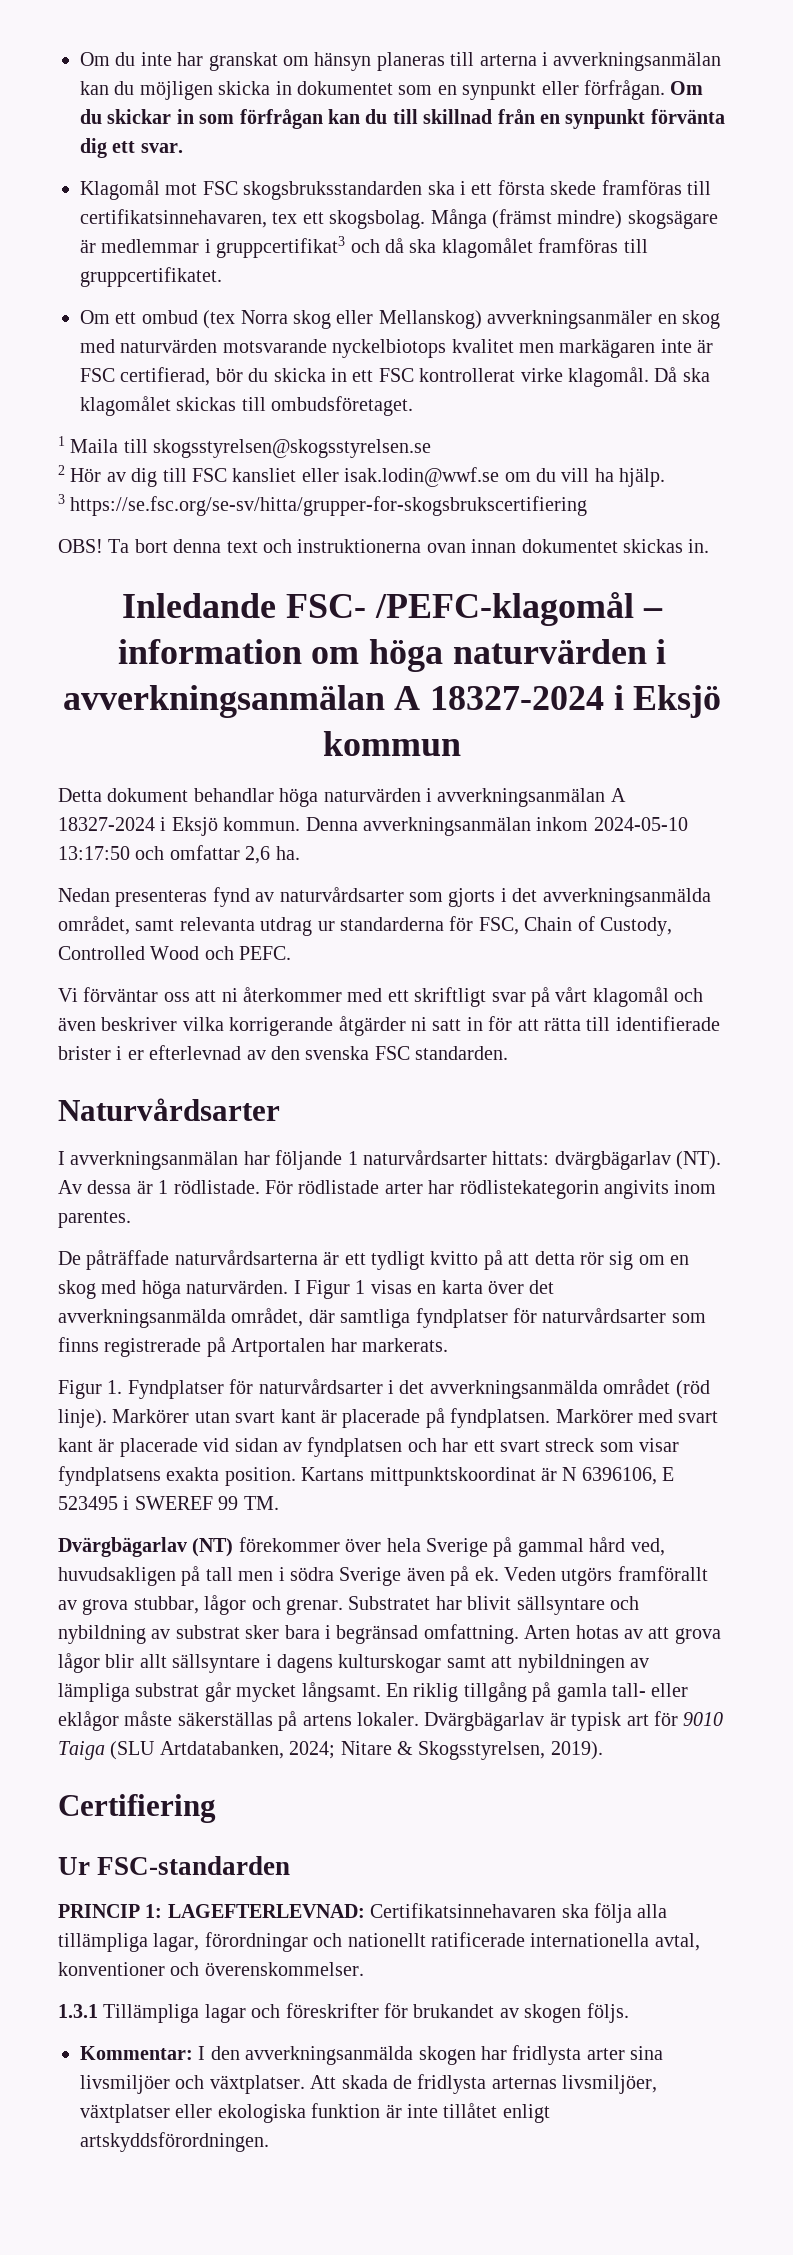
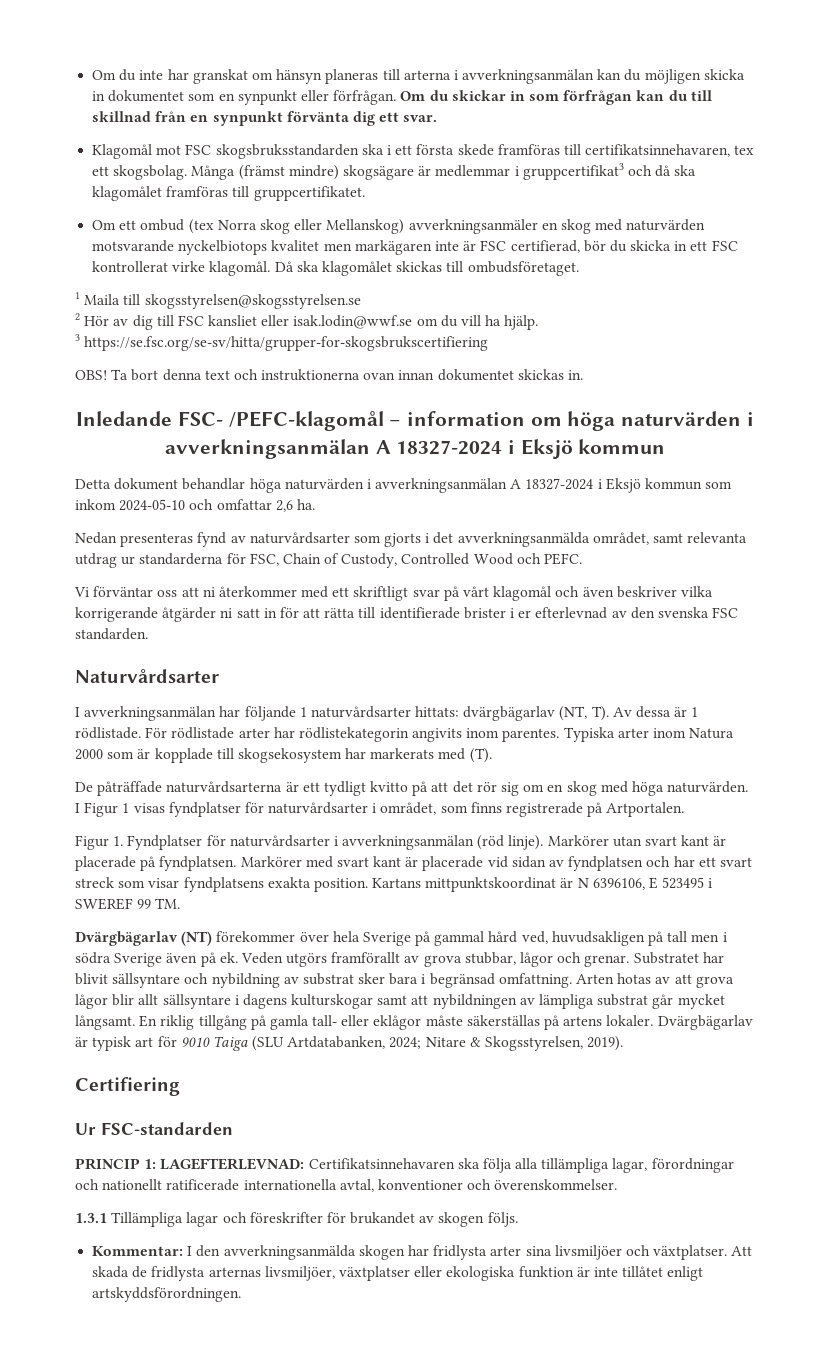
- Detta dokument behandlar höga naturvärden i avverkningsanmälan A 18327-2024 i Eksjö kommun. Denna avverkningsanmälan inkom 2024-05-10 13:17:50 och omfattar 2,6 ha.
+ Detta dokument behandlar höga naturvärden i avverkningsanmälan A 18327-2024 i Eksjö kommun som inkom 2024-05-10 och omfattar 2,6 ha.
- I avverkningsanmälan har följande 1 naturvårdsarter hittats: dvärgbägarlav (NT). Av dessa är 1 rödlistade.
+ I avverkningsanmälan har följande 1 naturvårdsarter hittats: dvärgbägarlav (NT, T). Av dessa är 1 rödlistade.
+ Typiska arter inom Natura 2000 som är kopplade till skogsekosystem har markerats med (T).
- De påträffade naturvårdsarterna är ett tydligt kvitto på att detta rör sig om en skog med höga naturvärden.
+ De påträffade naturvårdsarterna är ett tydligt kvitto på att det rör sig om en skog med höga naturvärden.
- I Figur 1 visas en karta över det avverkningsanmälda området, där samtliga fyndplatser för naturvårdsarter som finns registrerade på Artportalen har markerats.
+ I Figur 1 visas fyndplatser för naturvårdsarter i området, som finns registrerade på Artportalen.
- Figur 1. Fyndplatser för naturvårdsarter i det avverkningsanmälda området (röd linje).
+ Figur 1. Fyndplatser för naturvårdsarter i avverkningsanmälan (röd linje).

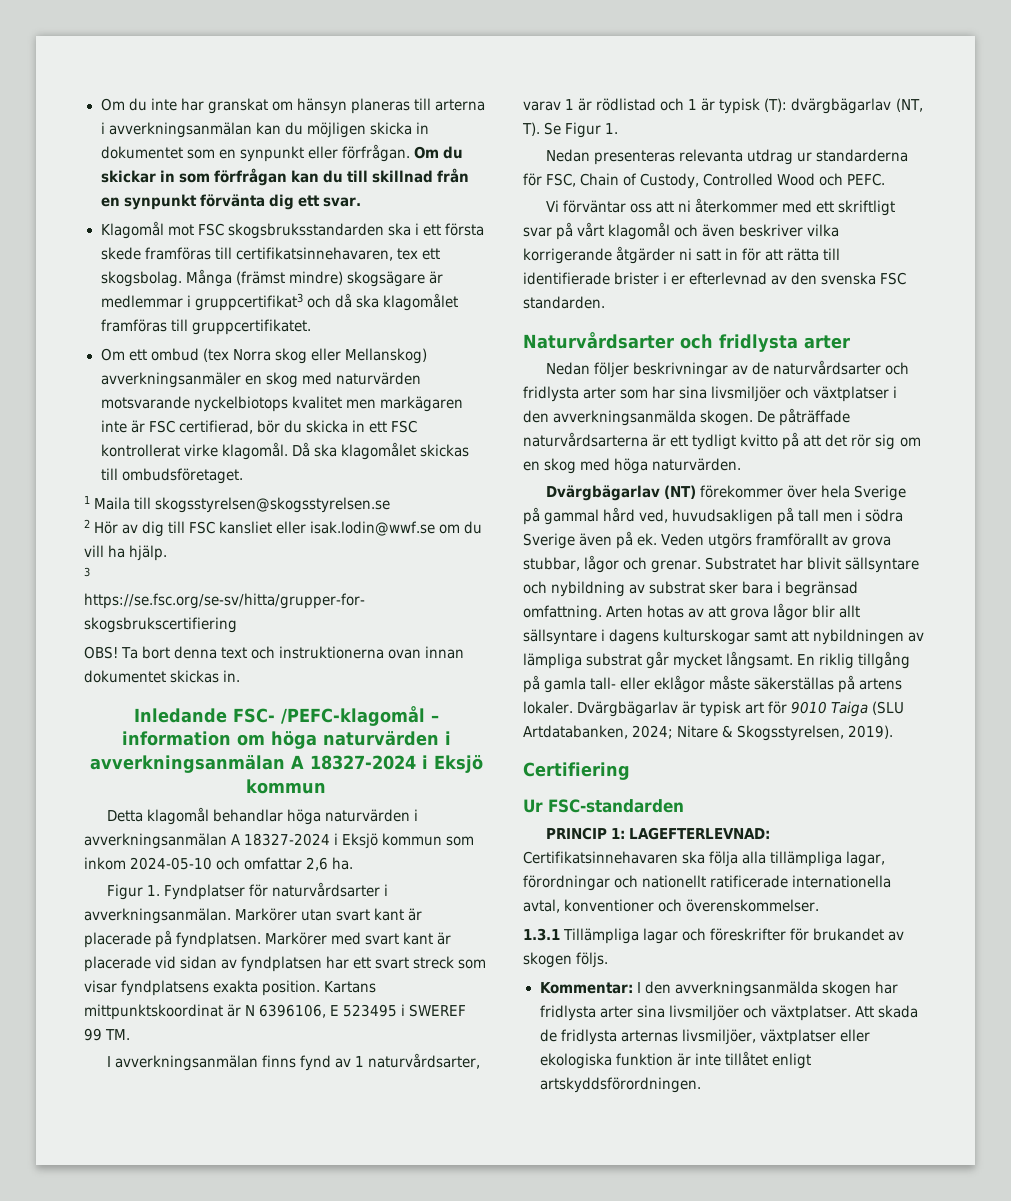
- Detta dokument behandlar höga naturvärden i avverkningsanmälan A 18327-2024 i Eksjö kommun som inkom 2024-05-10 och omfattar 2,6 ha.
+ Detta klagomål behandlar höga naturvärden i avverkningsanmälan A 18327-2024 i Eksjö kommun som inkom 2024-05-10 och omfattar 2,6 ha.
- Nedan presenteras fynd av naturvårdsarter som gjorts i det avverkningsanmälda området, samt relevanta utdrag ur standarderna för FSC, Chain of Custody, Controlled Wood och PEFC.
+ Figur 1. Fyndplatser för naturvårdsarter i avverkningsanmälan. Markörer utan svart kant är placerade på fyndplatsen. Markörer med svart kant är placerade vid sidan av fyndplatsen har ett svart streck som visar fyndplatsens exakta position. Kartans mittpunktskoordinat är N 6396106, E 523495 i SWEREF 99 TM.
+ I avverkningsanmälan finns fynd av 1 naturvårdsarter, varav 1 är rödlistad och 1 är typisk (T): dvärgbägarlav (NT, T). Se Figur 1.
+ Nedan presenteras relevanta utdrag ur standarderna för FSC, Chain of Custody, Controlled Wood och PEFC.
- Naturvårdsarter
- I avverkningsanmälan har följande 1 naturvårdsarter hittats: dvärgbägarlav (NT, T). Av dessa är 1 rödlistade. För rödlistade arter har rödlistekategorin angivits inom parentes. Typiska arter inom Natura 2000 som är kopplade till skogsekosystem har markerats med (T).
- De påträffade naturvårdsarterna är ett tydligt kvitto på att det rör sig om en skog med höga naturvärden. I Figur 1 visas fyndplatser för naturvårdsarter i området, som finns registrerade på Artportalen.
- Figur 1. Fyndplatser för naturvårdsarter i avverkningsanmälan (röd linje). Markörer utan svart kant är placerade på fyndplatsen. Markörer med svart kant är placerade vid sidan av fyndplatsen och har ett svart streck som visar fyndplatsens exakta position. Kartans mittpunktskoordinat är N 6396106, E 523495 i SWEREF 99 TM.
+ Naturvårdsarter och fridlysta arter
+ Nedan följer beskrivningar av de naturvårdsarter och fridlysta arter som har sina livsmiljöer och växtplatser i den avverkningsanmälda skogen. De påträffade naturvårdsarterna är ett tydligt kvitto på att det rör sig om en skog med höga naturvärden.

